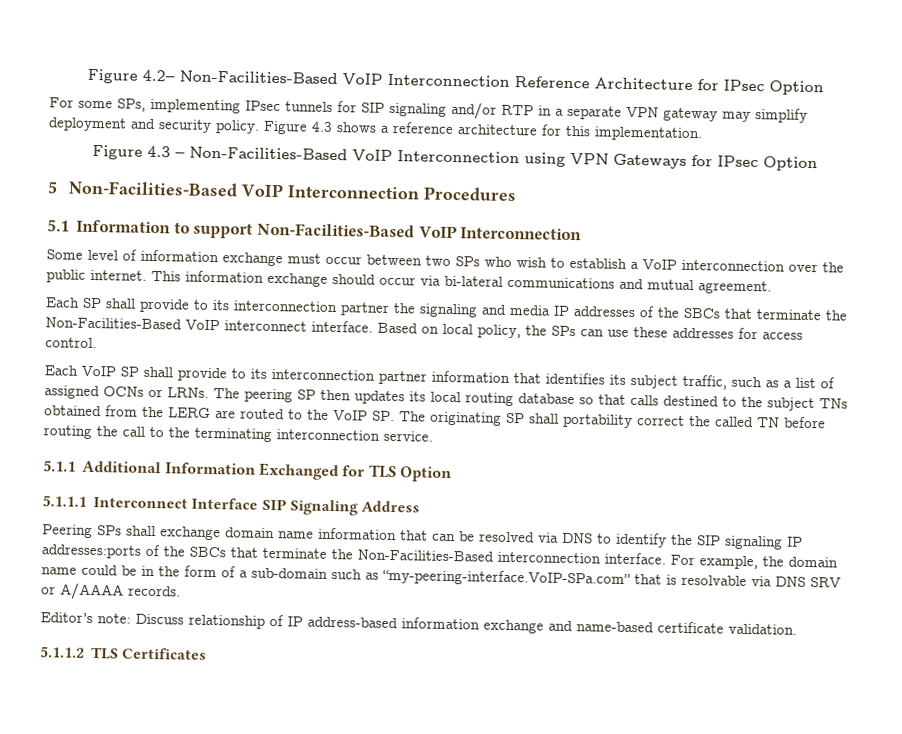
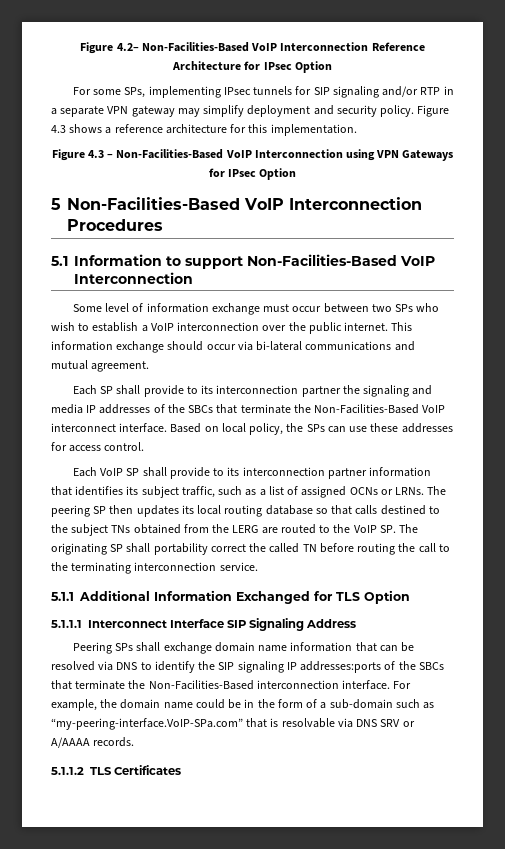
- Editor’s note: Discuss relationship of IP address-based information exchange and name-based certificate validation.

